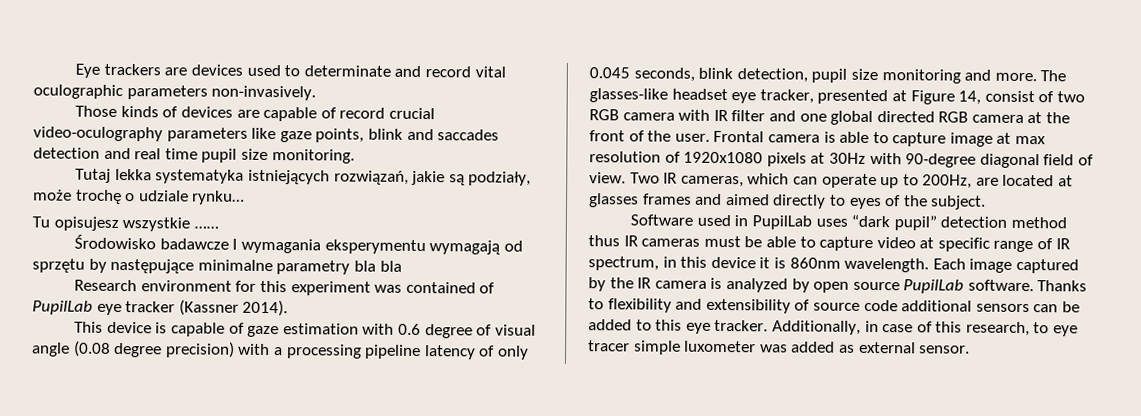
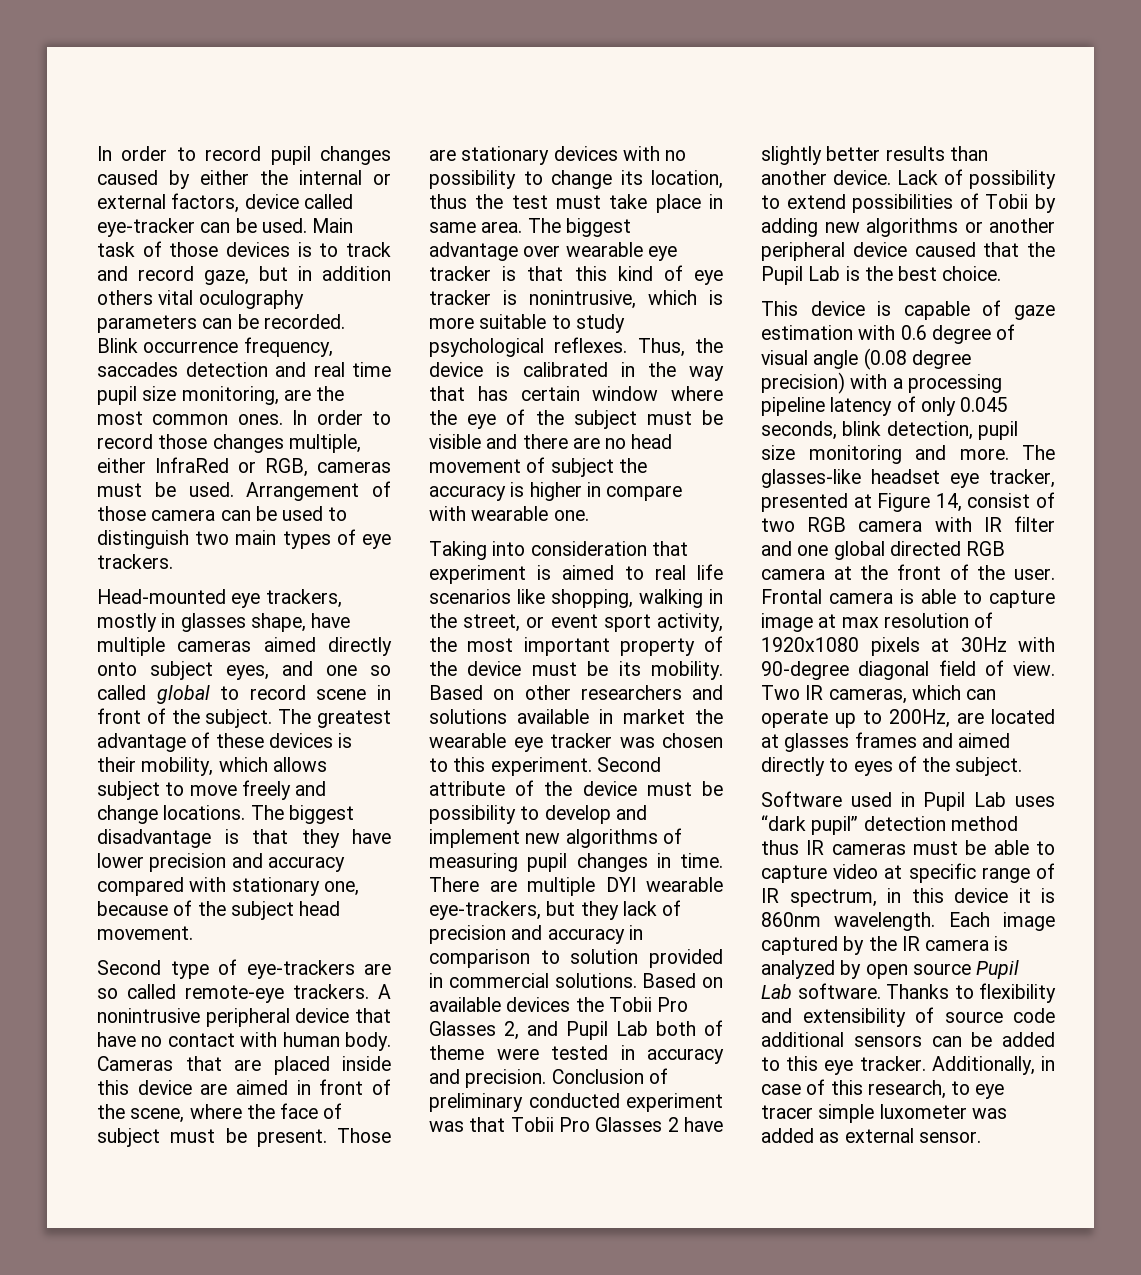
- Eye trackers are devices used to determinate and record vital oculographic parameters non-invasively.
- Those kinds of devices are capable of record crucial video-oculography parameters like gaze points, blink and saccades detection and real time pupil size monitoring.
- Tutaj lekka systematyka istniejących rozwiązań, jakie są podziały, może trochę o udziale rynku…
- Tu opisujesz wszystkie ……
- Środowisko badawcze I wymagania eksperymentu wymagają od sprzętu by następujące minimalne parametry bla bla
- Research environment for this experiment was contained of PupilLab eye tracker (Kassner 2014).
+ In order to record pupil changes caused by either the internal or external factors, device called eye-tracker can be used. Main task of those devices is to track and record gaze, but in addition others vital oculography parameters can be recorded. Blink occurrence frequency, saccades detection and real time pupil size monitoring, are the most common ones. In order to record those changes multiple, either InfraRed or RGB, cameras must be used. Arrangement of those camera can be used to distinguish two main types of eye trackers.
+ Head-mounted eye trackers, mostly in glasses shape, have multiple cameras aimed directly onto subject eyes, and one so called global to record scene in front of the subject. The greatest advantage of these devices is their mobility, which allows subject to move freely and change locations. The biggest disadvantage is that they have lower precision and accuracy compared with stationary one, because of the subject head movement.
+ Second type of eye-trackers are so called remote-eye trackers. A nonintrusive peripheral device that have no contact with human body. Cameras that are placed inside this device are aimed in front of the scene, where the face of subject must be present. Those are stationary devices with no possibility to change its location, thus the test must take place in same area. The biggest advantage over wearable eye tracker is that this kind of eye tracker is nonintrusive, which is more suitable to study psychological reflexes. Thus, the device is calibrated in the way that has certain window where the eye of the subject must be visible and there are no head movement of subject the accuracy is higher in compare with wearable one.
+ Taking into consideration that experiment is aimed to real life scenarios like shopping, walking in the street, or event sport activity, the most important property of the device must be its mobility. Based on other researchers and solutions available in market the wearable eye tracker was chosen to this experiment. Second attribute of the device must be possibility to develop and implement new algorithms of measuring pupil changes in time. There are multiple DYI wearable eye-trackers, but they lack of precision and accuracy in comparison to solution provided in commercial solutions. Based on available devices the Tobii Pro Glasses 2, and Pupil Lab both of theme were tested in accuracy and precision. Conclusion of preliminary conducted experiment was that Tobii Pro Glasses 2 have slightly better results than another device. Lack of possibility to extend possibilities of Tobii by adding new algorithms or another peripheral device caused that the Pupil Lab is the best choice.
- Software used in PupilLab uses “dark pupil” detection method thus IR cameras must be able to capture video at specific range of IR spectrum, in this device it is 860nm wavelength.
+ Software used in Pupil Lab uses “dark pupil” detection method thus IR cameras must be able to capture video at specific range of IR spectrum, in this device it is 860nm wavelength.
- Each image captured by the IR camera is analyzed by open source PupilLab software.
+ Each image captured by the IR camera is analyzed by open source Pupil Lab software.

